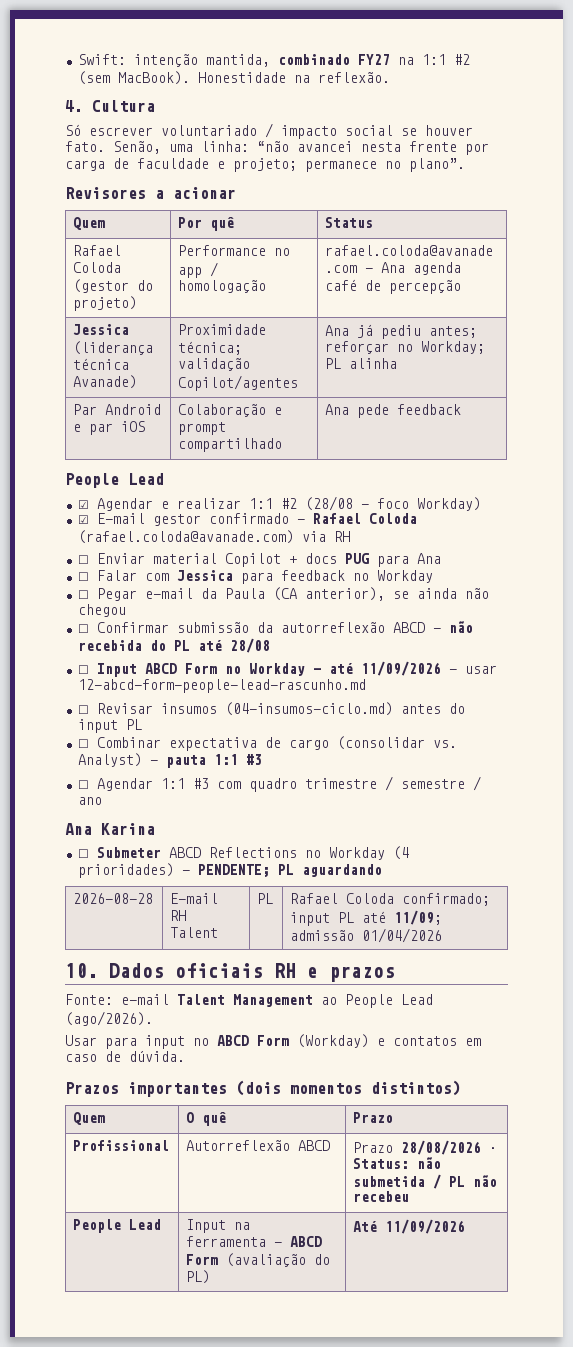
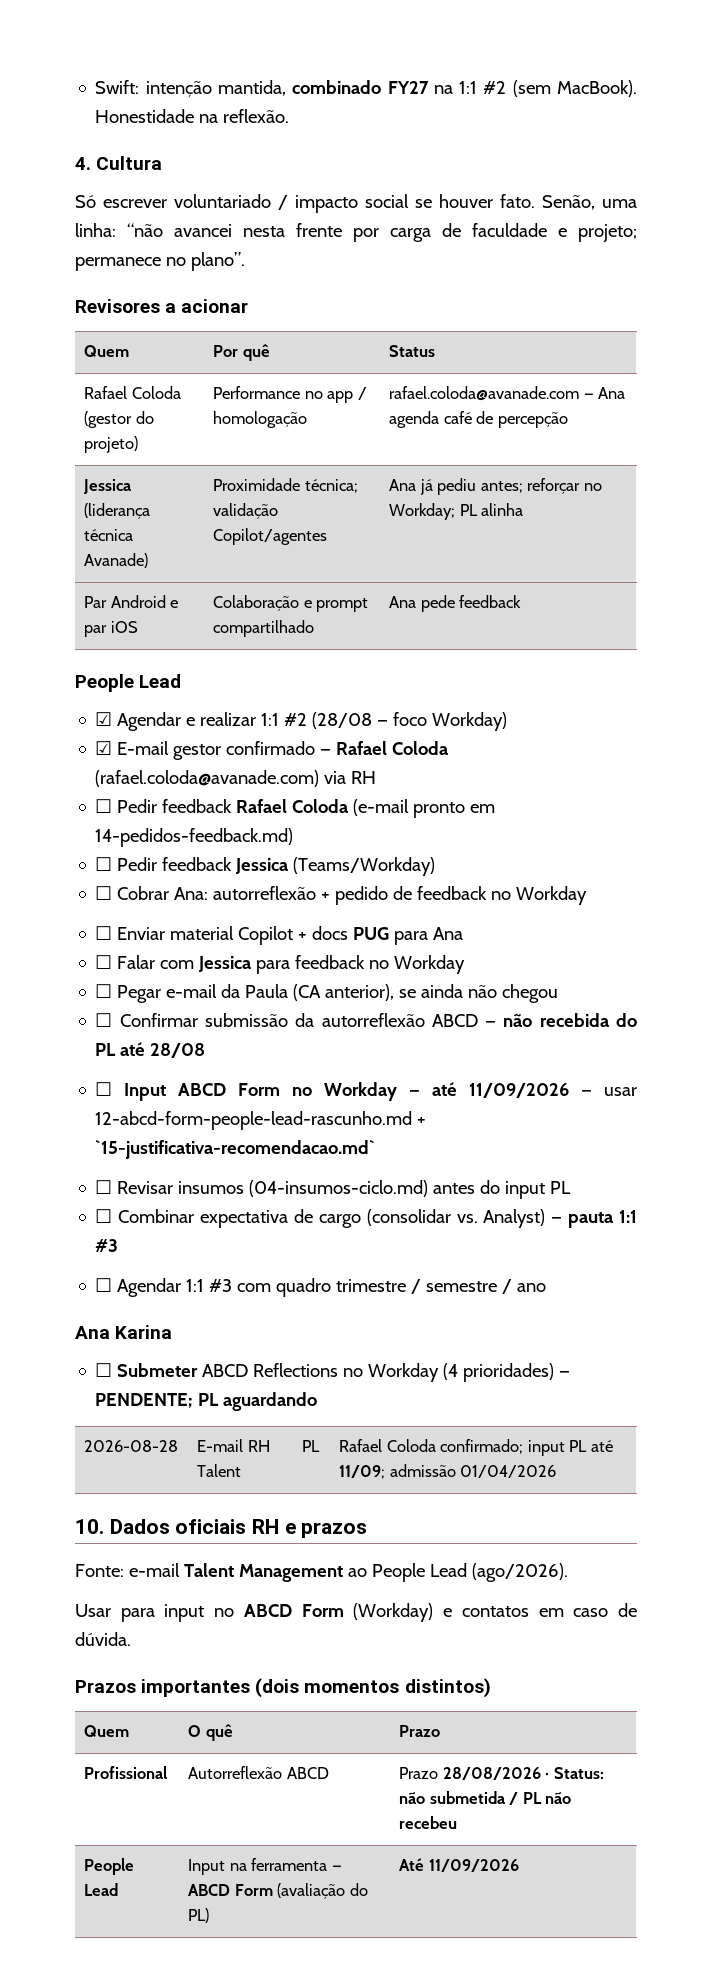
+ ☐ Pedir feedback Rafael Coloda (e-mail pronto em 14-pedidos-feedback.md)
+ ☐ Pedir feedback Jessica (Teams/Workday)
+ ☐ Cobrar Ana: autorreflexão + pedido de feedback no Workday
- ☐ Input ABCD Form no Workday — até 11/09/2026 — usar 12-abcd-form-people-lead-rascunho.md
+ ☐ Input ABCD Form no Workday — até 11/09/2026 — usar 12-abcd-form-people-lead-rascunho.md + `15-justificativa-recomendacao.md`

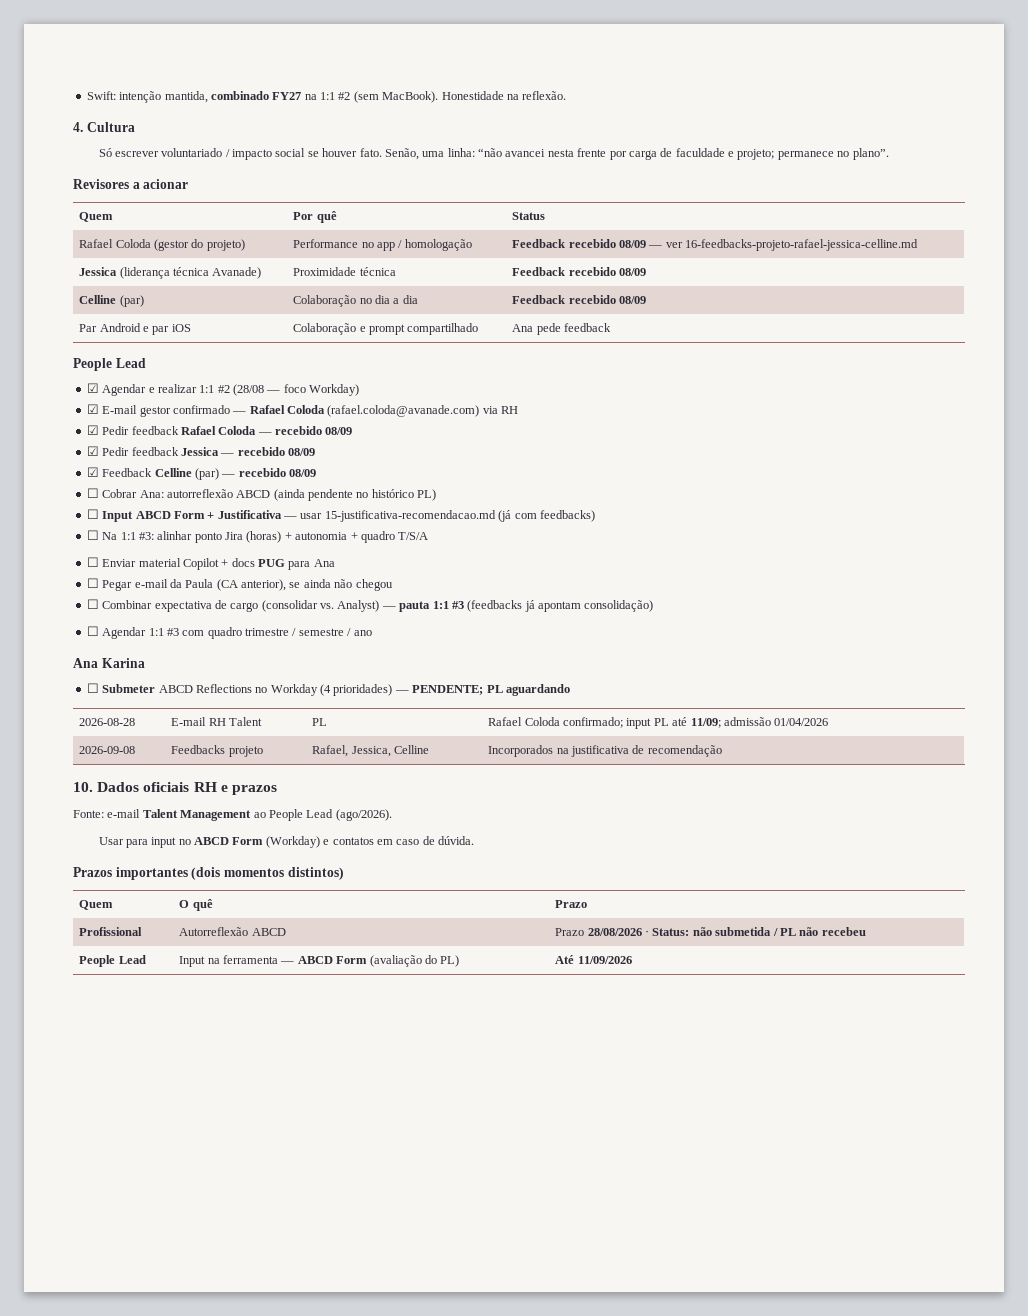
- Rafael Coloda (gestor do projeto) | Performance no app / homologação | rafael.coloda@avanade.com — Ana agenda café de percepção
+ Rafael Coloda (gestor do projeto) | Performance no app / homologação | Feedback recebido 08/09 — ver 16-feedbacks-projeto-rafael-jessica-celline.md
- Jessica (liderança técnica Avanade) | Proximidade técnica; validação Copilot/agentes | Ana já pediu antes; reforçar no Workday; PL alinha
+ Jessica (liderança técnica Avanade) | Proximidade técnica | Feedback recebido 08/09
+ Celline (par) | Colaboração no dia a dia | Feedback recebido 08/09
- ☐ Pedir feedback Rafael Coloda (e-mail pronto em 14-pedidos-feedback.md)
- ☐ Pedir feedback Jessica (Teams/Workday)
- ☐ Cobrar Ana: autorreflexão + pedido de feedback no Workday
+ ☑ Pedir feedback Rafael Coloda — recebido 08/09
+ ☑ Pedir feedback Jessica — recebido 08/09
+ ☑ Feedback Celline (par) — recebido 08/09
+ ☐ Cobrar Ana: autorreflexão ABCD (ainda pendente no histórico PL)
+ ☐ Input ABCD Form + Justificativa — usar 15-justificativa-recomendacao.md (já com feedbacks)
+ ☐ Na 1:1 #3: alinhar ponto Jira (horas) + autonomia + quadro T/S/A
- ☐ Falar com Jessica para feedback no Workday
- ☐ Confirmar submissão da autorreflexão ABCD — não recebida do PL até 28/08
- ☐ Input ABCD Form no Workday — até 11/09/2026 — usar 12-abcd-form-people-lead-rascunho.md + `15-justificativa-recomendacao.md`
- ☐ Revisar insumos (04-insumos-ciclo.md) antes do input PL
- ☐ Combinar expectativa de cargo (consolidar vs. Analyst) — pauta 1:1 #3
+ ☐ Combinar expectativa de cargo (consolidar vs. Analyst) — pauta 1:1 #3 (feedbacks já apontam consolidação)
+ 2026-09-08 | Feedbacks projeto | Rafael, Jessica, Celline | Incorporados na justificativa de recomendação

